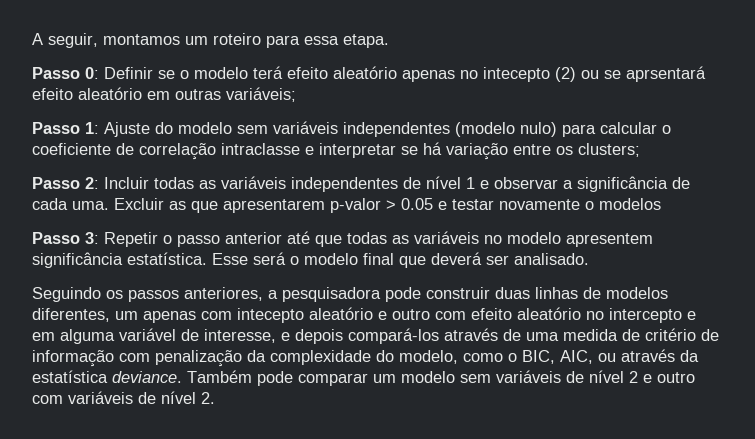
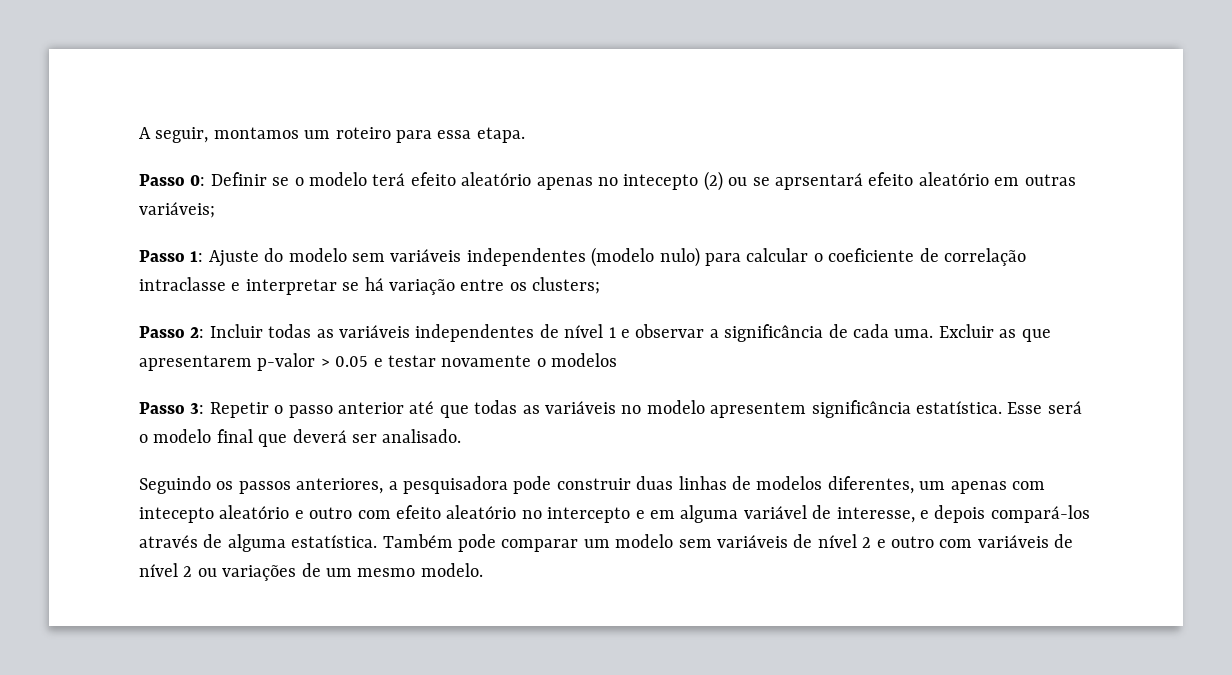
- Seguindo os passos anteriores, a pesquisadora pode construir duas linhas de modelos diferentes, um apenas com intecepto aleatório e outro com efeito aleatório no intercepto e em alguma variável de interesse, e depois compará-los através de uma medida de critério de informação com penalização da complexidade do modelo, como o BIC, AIC, ou através da estatística deviance.
+ Seguindo os passos anteriores, a pesquisadora pode construir duas linhas de modelos diferentes, um apenas com intecepto aleatório e outro com efeito aleatório no intercepto e em alguma variável de interesse, e depois compará-los através de alguma estatística.
- Também pode comparar um modelo sem variáveis de nível 2 e outro com variáveis de nível 2.
+ Também pode comparar um modelo sem variáveis de nível 2 e outro com variáveis de nível 2 ou variações de um mesmo modelo.

